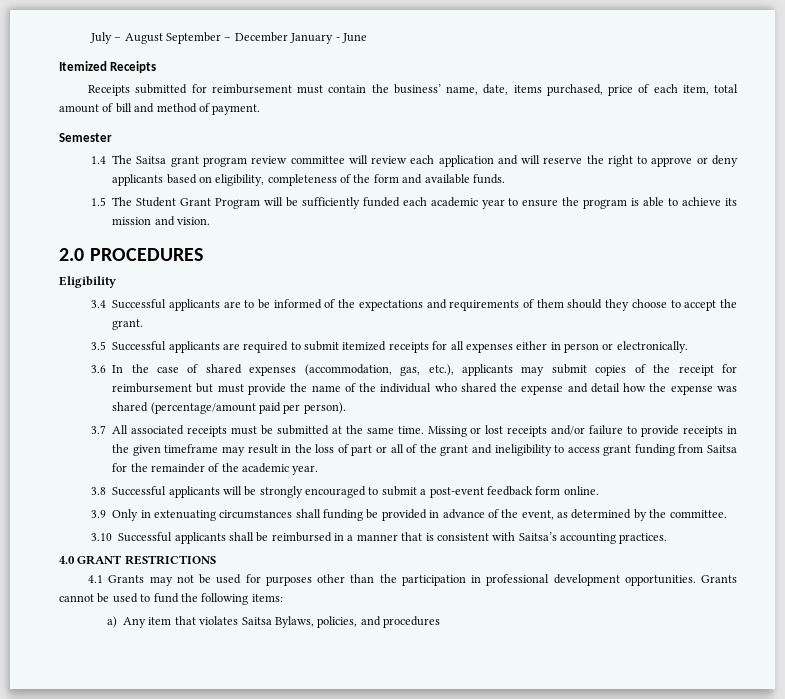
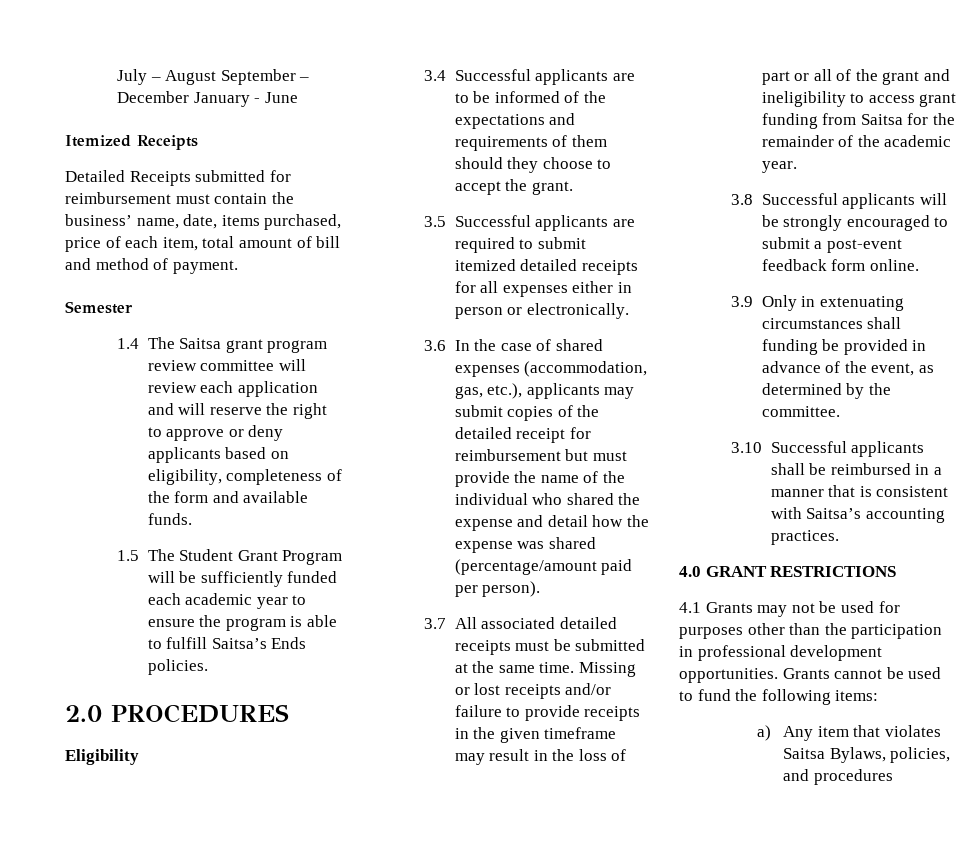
- Receipts submitted for reimbursement must contain the business’ name, date, items purchased, price of each item, total amount of bill and method of payment.
+ Detailed Receipts submitted for reimbursement must contain the business’ name, date, items purchased, price of each item, total amount of bill and method of payment.
- 1.5 The Student Grant Program will be sufficiently funded each academic year to ensure the program is able to achieve its mission and vision.
+ 1.5 The Student Grant Program will be sufficiently funded each academic year to ensure the program is able to fulfill Saitsa’s Ends policies.
- 3.5 Successful applicants are required to submit itemized receipts for all expenses either in person or electronically.
+ 3.5 Successful applicants are required to submit itemized detailed receipts for all expenses either in person or electronically.
- 3.6 In the case of shared expenses (accommodation, gas, etc.), applicants may submit copies of the receipt for reimbursement but must provide the name of the individual who shared the expense and detail how the expense was shared (percentage/amount paid per person).
+ 3.6 In the case of shared expenses (accommodation, gas, etc.), applicants may submit copies of the detailed receipt for reimbursement but must provide the name of the individual who shared the expense and detail how the expense was shared (percentage/amount paid per person).
- 3.7 All associated receipts must be submitted at the same time.
+ 3.7 All associated detailed receipts must be submitted at the same time.

